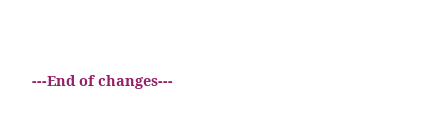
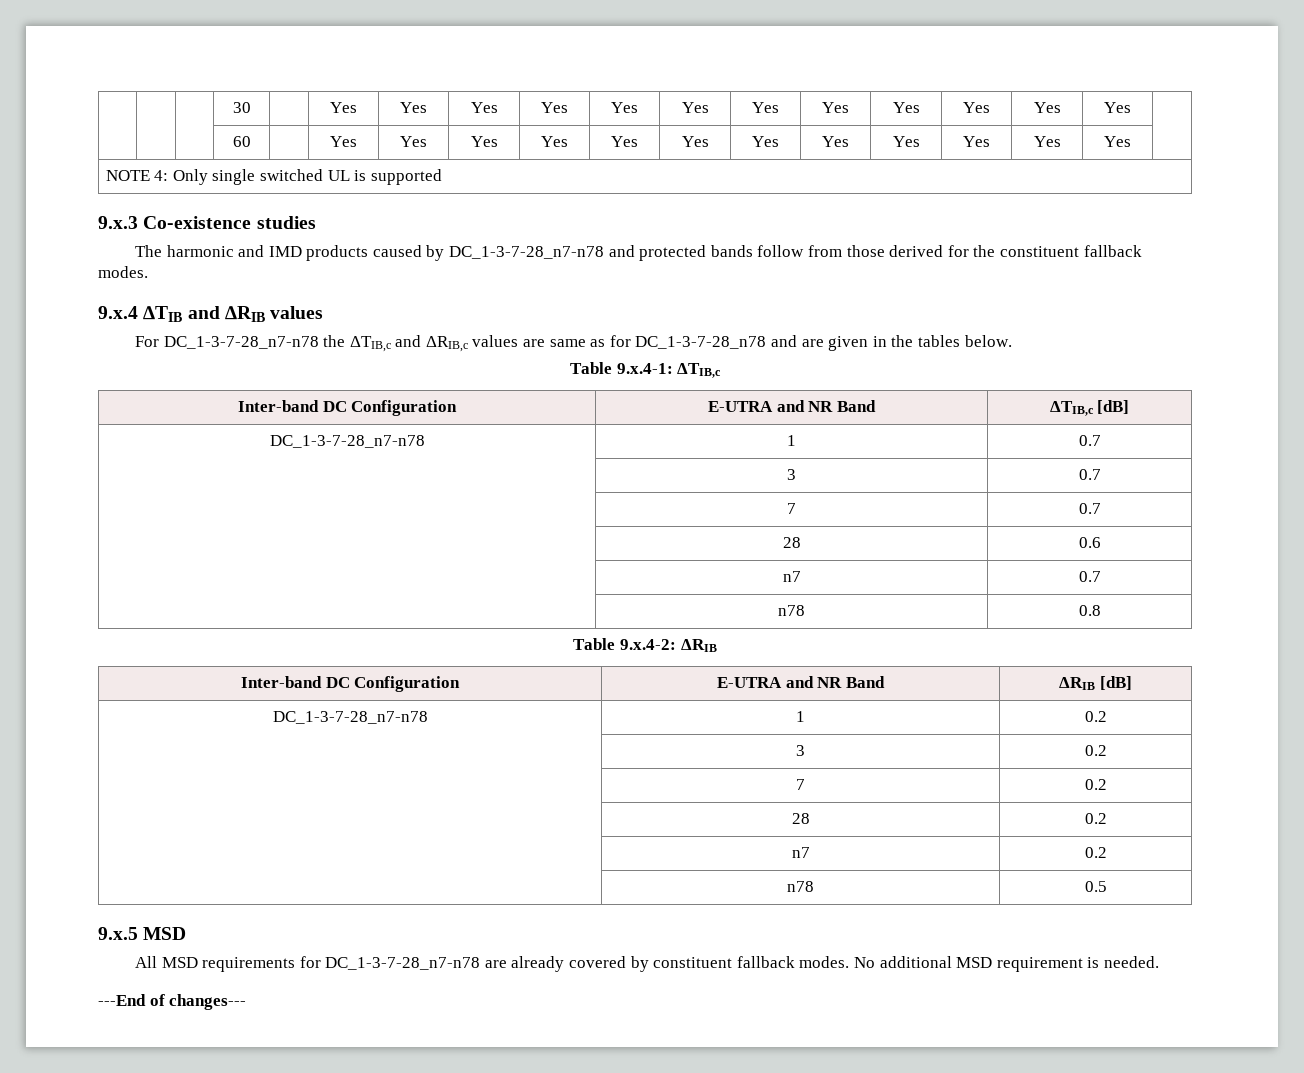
+ | | | 30 | | Yes | Yes | Yes | Yes | Yes | Yes | Yes | Yes | Yes | Yes | Yes | Yes |
+ | | | 60 | | Yes | Yes | Yes | Yes | Yes | Yes | Yes | Yes | Yes | Yes | Yes | Yes |
+ NOTE 4: Only single switched UL is supported
+ 9.x.3 Co-existence studies
+ The harmonic and IMD products caused by DC_1-3-7-28_n7-n78 and protected bands follow from those derived for the constituent fallback modes.
+ 9.x.4 ∆TIB and ∆RIB values
+ For DC_1-3-7-28_n7-n78 the ΔTIB,c and ΔRIB,c values are same as for DC_1-3-7-28_n78 and are given in the tables below.
+ Table 9.x.4-1: ΔTIB,c
+ Inter-band DC Configuration | E-UTRA and NR Band | ΔTIB,c [dB]
+ DC_1-3-7-28_n7-n78 | 1 | 0.7
+ | 3 | 0.7
+ | 7 | 0.7
+ | 28 | 0.6
+ | n7 | 0.7
+ | n78 | 0.8
+ Table 9.x.4-2: ΔRIB
+ Inter-band DC Configuration | E-UTRA and NR Band | ΔRIB [dB]
+ DC_1-3-7-28_n7-n78 | 1 | 0.2
+ | 3 | 0.2
+ | 7 | 0.2
+ | 28 | 0.2
+ | n7 | 0.2
+ | n78 | 0.5
+ 9.x.5 MSD
+ All MSD requirements for DC_1-3-7-28_n7-n78 are already covered by constituent fallback modes. No additional MSD requirement is needed.

